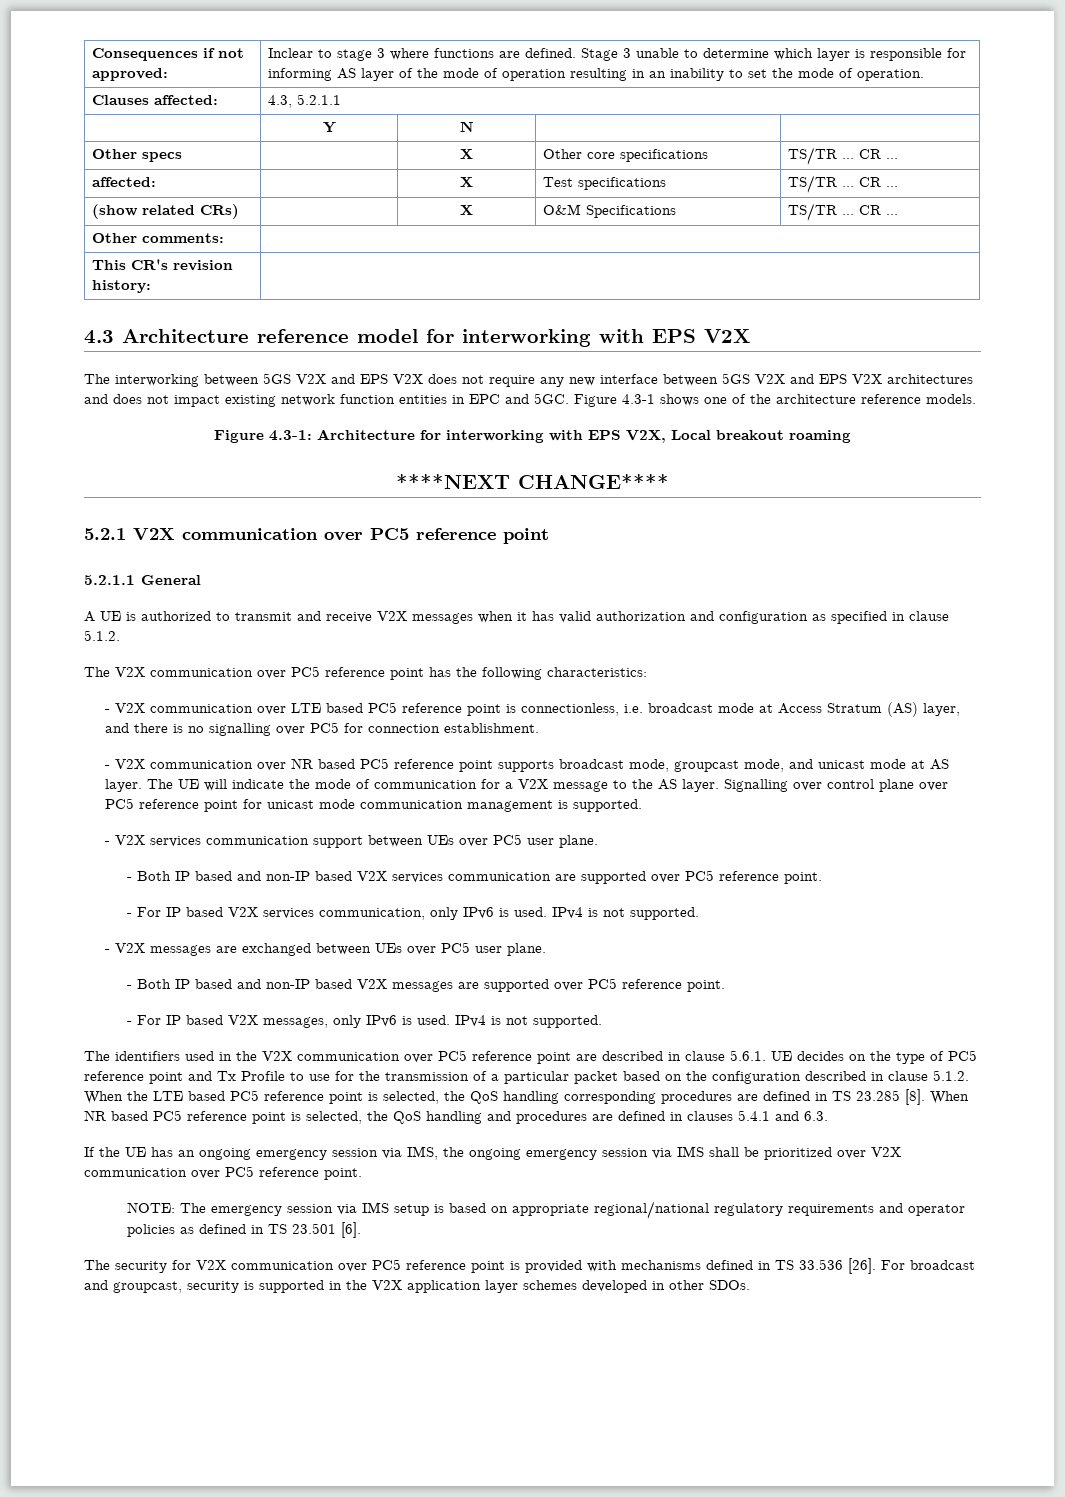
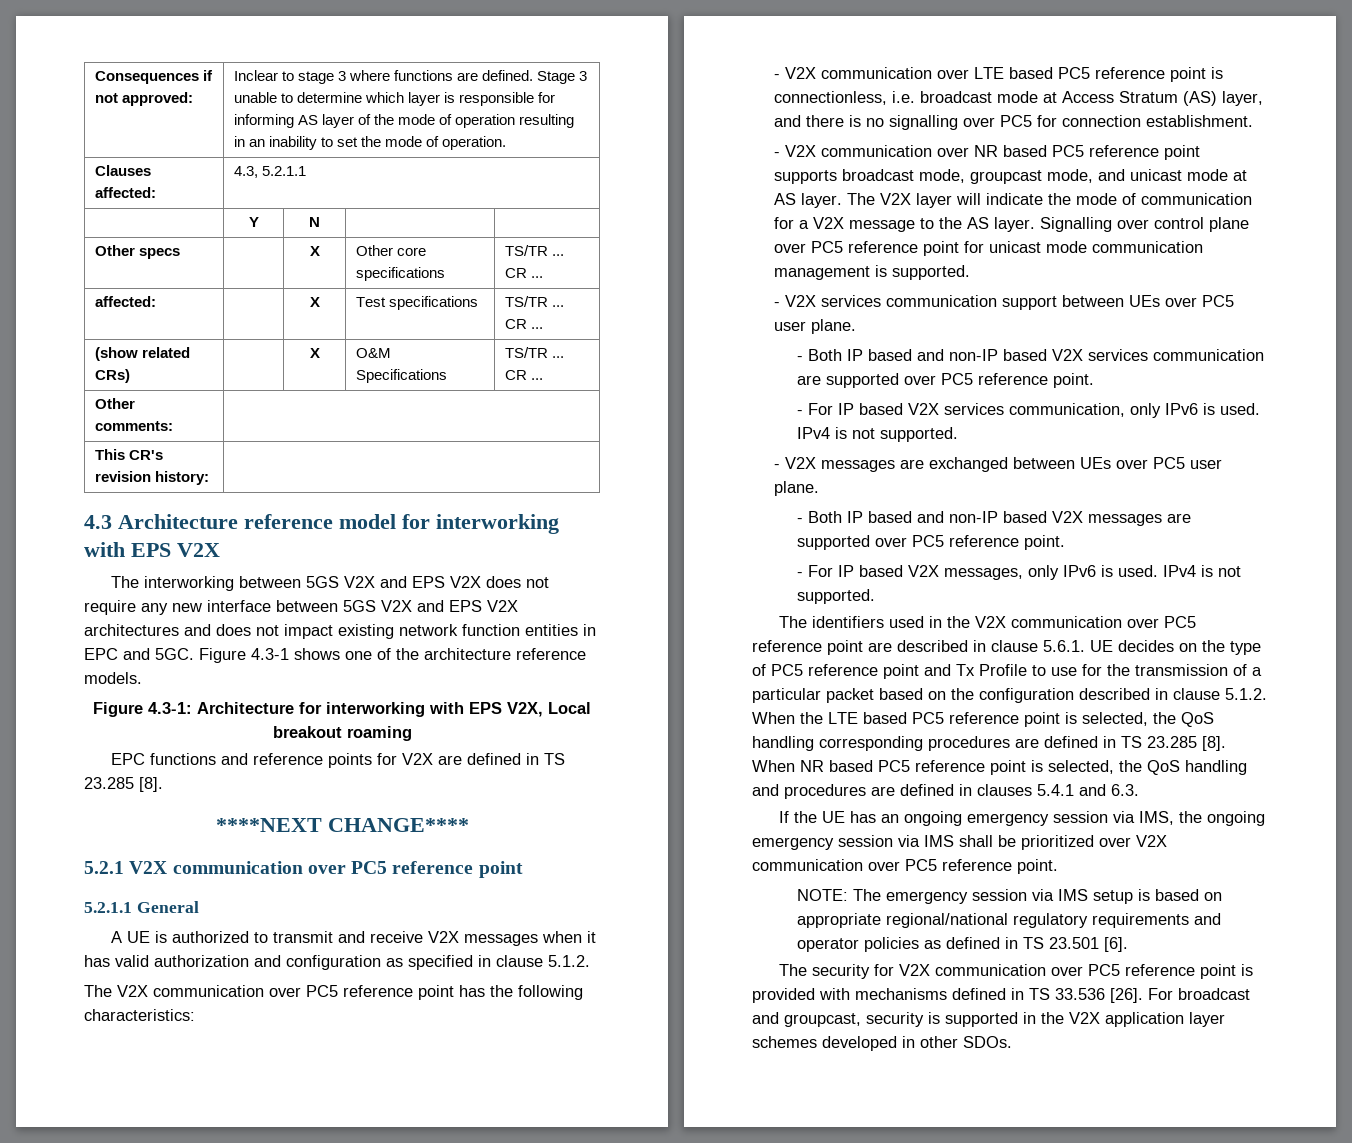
+ EPC functions and reference points for V2X are defined in TS 23.285 [8].
- The UE will indicate the mode of communication for a V2X message to the AS layer.
+ The V2X layer will indicate the mode of communication for a V2X message to the AS layer.

